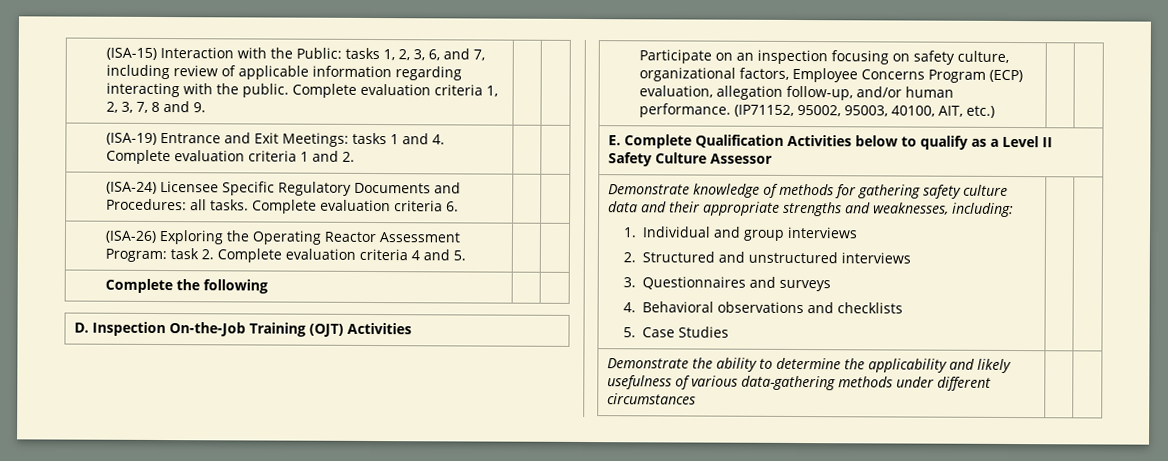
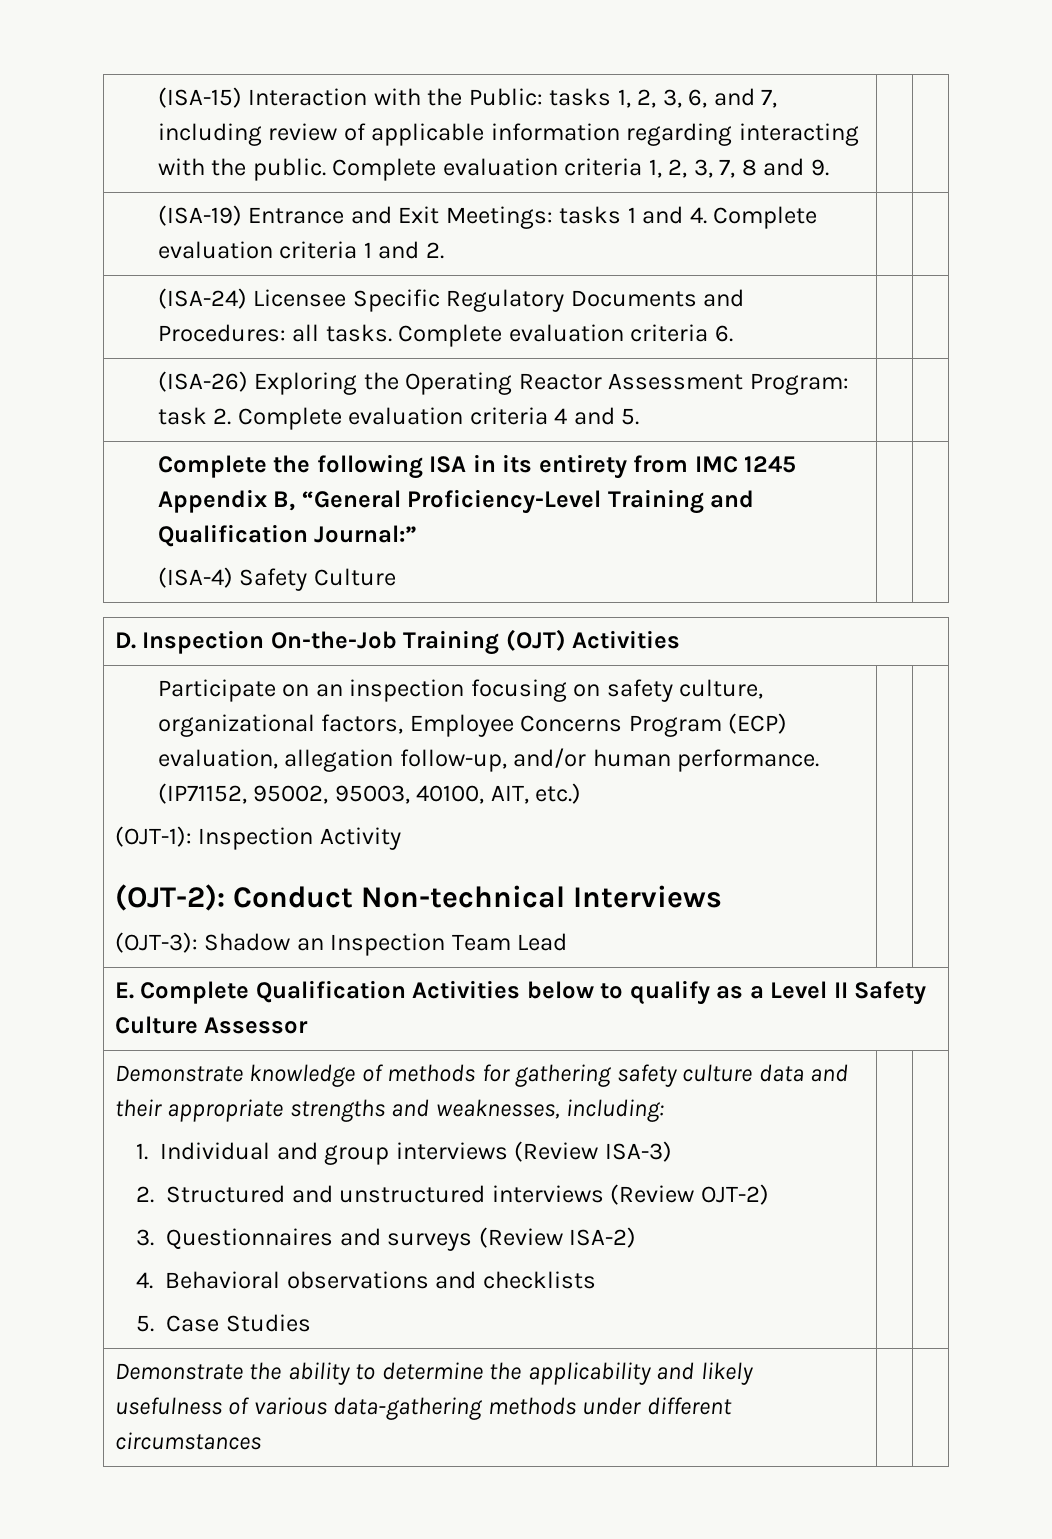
- Complete the following | |
+ Complete the following ISA in its entirety from IMC 1245 Appendix B, “General Proficiency-Level Training and Qualification Journal:”
+ (ISA-4) Safety Culture | |
- Participate on an inspection focusing on safety culture, organizational factors, Employee Concerns Program (ECP) evaluation, allegation follow-up, and/or human performance. (IP71152, 95002, 95003, 40100, AIT, etc.) | |
+ Participate on an inspection focusing on safety culture, organizational factors, Employee Concerns Program (ECP) evaluation, allegation follow-up, and/or human performance. (IP71152, 95002, 95003, 40100, AIT, etc.)
+ (OJT-1): Inspection Activity
+ (OJT-2): Conduct Non-technical Interviews
+ (OJT-3): Shadow an Inspection Team Lead | |
- 1. Individual and group interviews
+ 1. Individual and group interviews (Review ISA-3)
- 2. Structured and unstructured interviews
+ 2. Structured and unstructured interviews (Review OJT-2)
- 3. Questionnaires and surveys
+ 3. Questionnaires and surveys (Review ISA-2)

